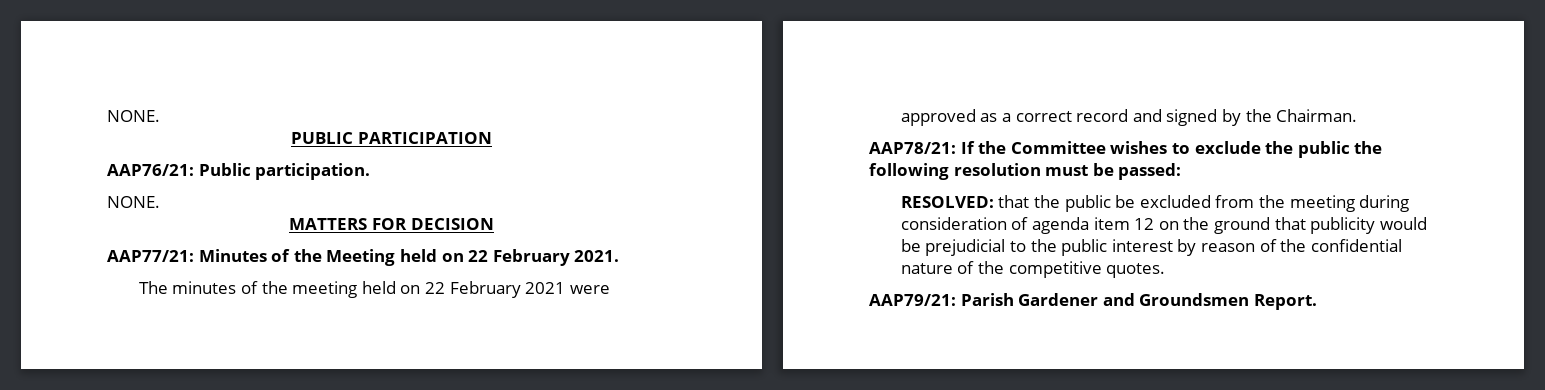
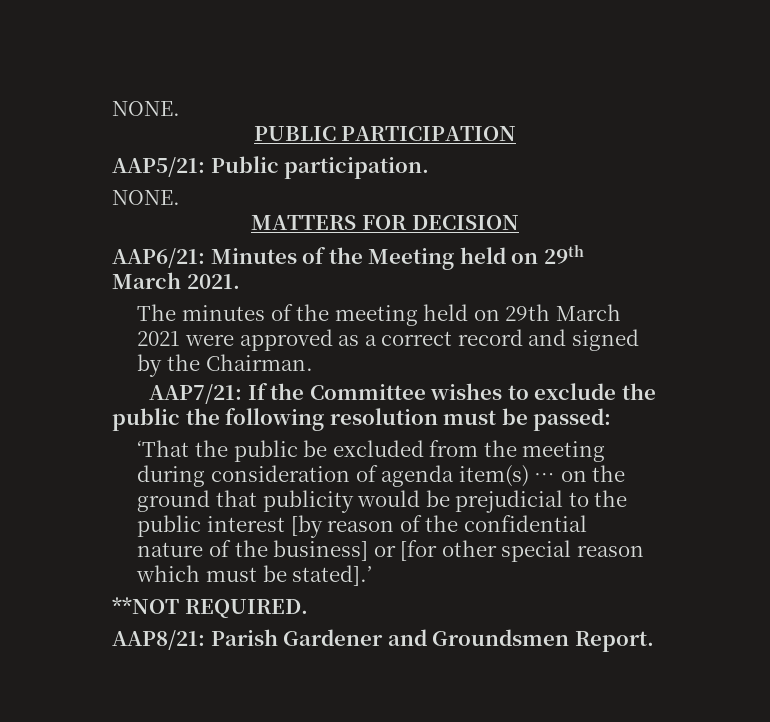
- AAP76/21: Public participation.
+ AAP5/21: Public participation.
- AAP77/21: Minutes of the Meeting held on 22 February 2021.
+ AAP6/21: Minutes of the Meeting held on 29th March 2021.
- The minutes of the meeting held on 22 February 2021 were approved as a correct record and signed by the Chairman.
+ The minutes of the meeting held on 29th March 2021 were approved as a correct record and signed by the Chairman.
- AAP78/21: If the Committee wishes to exclude the public the following resolution must be passed:
+ AAP7/21: If the Committee wishes to exclude the public the following resolution must be passed:
- RESOLVED: that the public be excluded from the meeting during consideration of agenda item 12 on the ground that publicity would be prejudicial to the public interest by reason of the confidential nature of the competitive quotes.
- AAP79/21: Parish Gardener and Groundsmen Report.
+ ‘That the public be excluded from the meeting during consideration of agenda item(s) … on the ground that publicity would be prejudicial to the public interest [by reason of the confidential nature of the business] or [for other special reason which must be stated].’
+ **NOT REQUIRED.
+ AAP8/21: Parish Gardener and Groundsmen Report.

